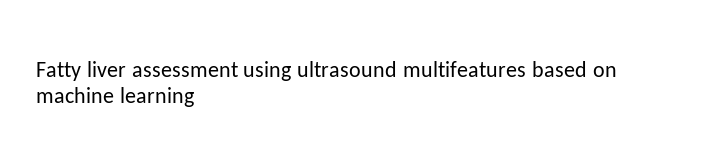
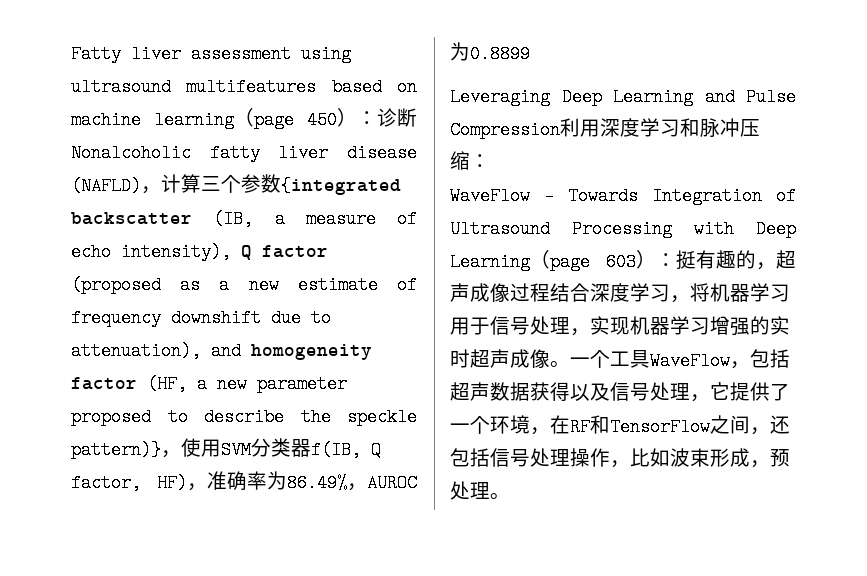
- Fatty liver assessment using ultrasound multifeatures based on machine learning
+ Fatty liver assessment using ultrasound multifeatures based on machine learning（page 450）：诊断Nonalcoholic fatty liver disease (NAFLD)，计算三个参数{integrated backscatter (IB, a measure of echo intensity), Q factor (proposed as a new estimate of frequency downshift due to attenuation), and homogeneity factor (HF, a new parameter proposed to describe the speckle pattern)}，使用SVM分类器f(IB, Q factor, HF)，准确率为86.49%，AUROC为0.8899
+ Leveraging Deep Learning and Pulse Compression利用深度学习和脉冲压缩：
+ WaveFlow – Towards Integration of Ultrasound Processing with Deep Learning（page 603）：挺有趣的，超声成像过程结合深度学习，将机器学习用于信号处理，实现机器学习增强的实时超声成像。一个工具WaveFlow，包括超声数据获得以及信号处理，它提供了一个环境，在RF和TensorFlow之间，还包括信号处理操作，比如波束形成，预处理。

